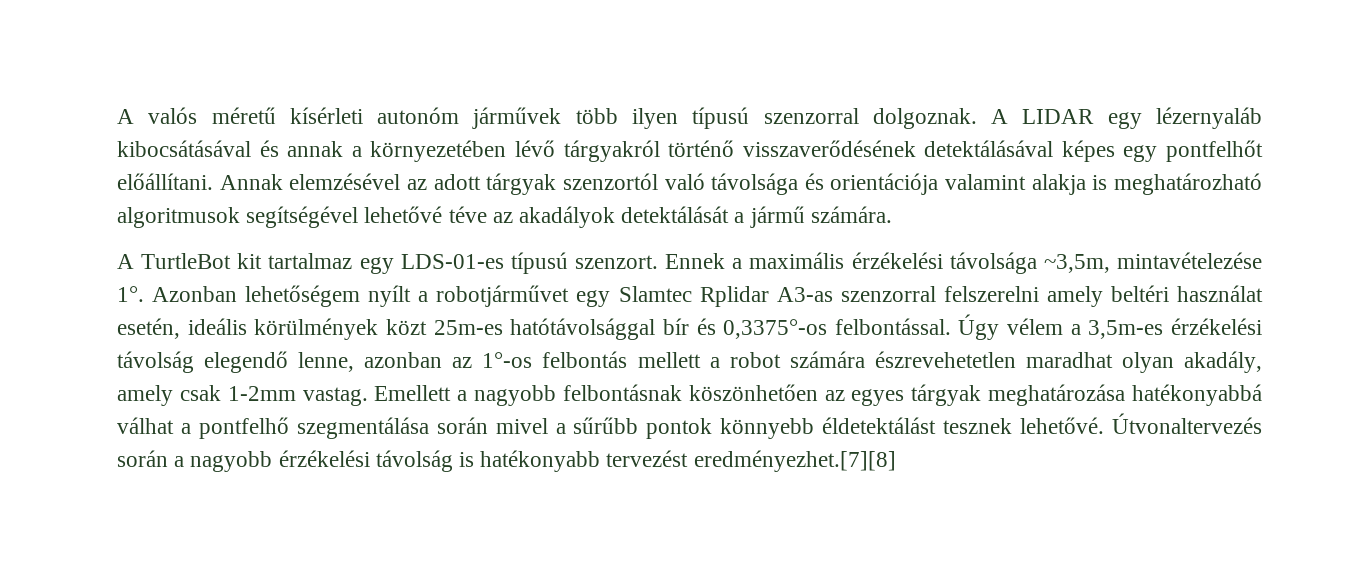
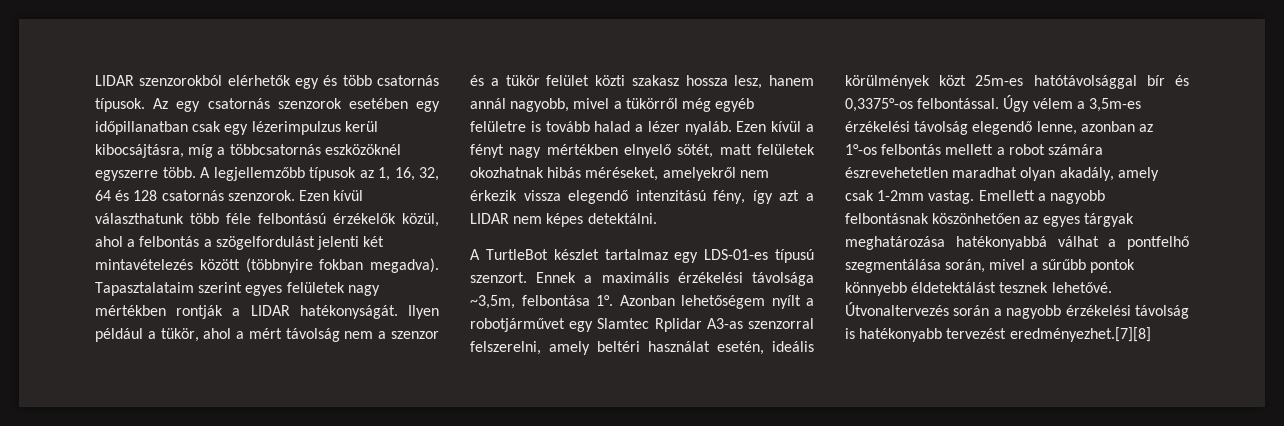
- A valós méretű kísérleti autonóm járművek több ilyen típusú szenzorral dolgoznak. A LIDAR egy lézernyaláb kibocsátásával és annak a környezetében lévő tárgyakról történő visszaverődésének detektálásával képes egy pontfelhőt előállítani. Annak elemzésével az adott tárgyak szenzortól való távolsága és orientációja valamint alakja is meghatározható algoritmusok segítségével lehetővé téve az akadályok detektálását a jármű számára.
+ LIDAR szenzorokból elérhetők egy és több csatornás típusok. Az egy csatornás szenzorok esetében egy időpillanatban csak egy lézerimpulzus kerül kibocsájtásra, míg a többcsatornás eszközöknél egyszerre több. A legjellemzőbb típusok az 1, 16, 32, 64 és 128 csatornás szenzorok. Ezen kívül választhatunk több féle felbontású érzékelők közül, ahol a felbontás a szögelfordulást jelenti két mintavételezés között (többnyire fokban megadva). Tapasztalataim szerint egyes felületek nagy mértékben rontják a LIDAR hatékonyságát. Ilyen például a tükör, ahol a mért távolság nem a szenzor és a tükör felület közti szakasz hossza lesz, hanem annál nagyobb, mivel a tükörről még egyéb felületre is tovább halad a lézer nyaláb. Ezen kívül a fényt nagy mértékben elnyelő sötét, matt felületek okozhatnak hibás méréseket, amelyekről nem érkezik vissza elegendő intenzitású fény, így azt a LIDAR nem képes detektálni.
- A TurtleBot kit tartalmaz egy LDS-01-es típusú szenzort.
+ A TurtleBot készlet tartalmaz egy LDS-01-es típusú szenzort.
- Ennek a maximális érzékelési távolsága ~3,5m, mintavételezése 1°.
+ Ennek a maximális érzékelési távolsága ~3,5m, felbontása 1°.
- Azonban lehetőségem nyílt a robotjárművet egy Slamtec Rplidar A3-as szenzorral felszerelni amely beltéri használat esetén, ideális körülmények közt 25m-es hatótávolsággal bír és 0,3375°-os felbontással.
+ Azonban lehetőségem nyílt a robotjárművet egy Slamtec Rplidar A3-as szenzorral felszerelni, amely beltéri használat esetén, ideális körülmények közt 25m-es hatótávolsággal bír és 0,3375°-os felbontással.
- Emellett a nagyobb felbontásnak köszönhetően az egyes tárgyak meghatározása hatékonyabbá válhat a pontfelhő szegmentálása során mivel a sűrűbb pontok könnyebb éldetektálást tesznek lehetővé.
+ Emellett a nagyobb felbontásnak köszönhetően az egyes tárgyak meghatározása hatékonyabbá válhat a pontfelhő szegmentálása során, mivel a sűrűbb pontok könnyebb éldetektálást tesznek lehetővé.

